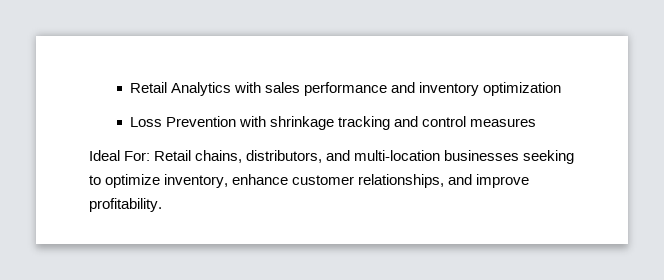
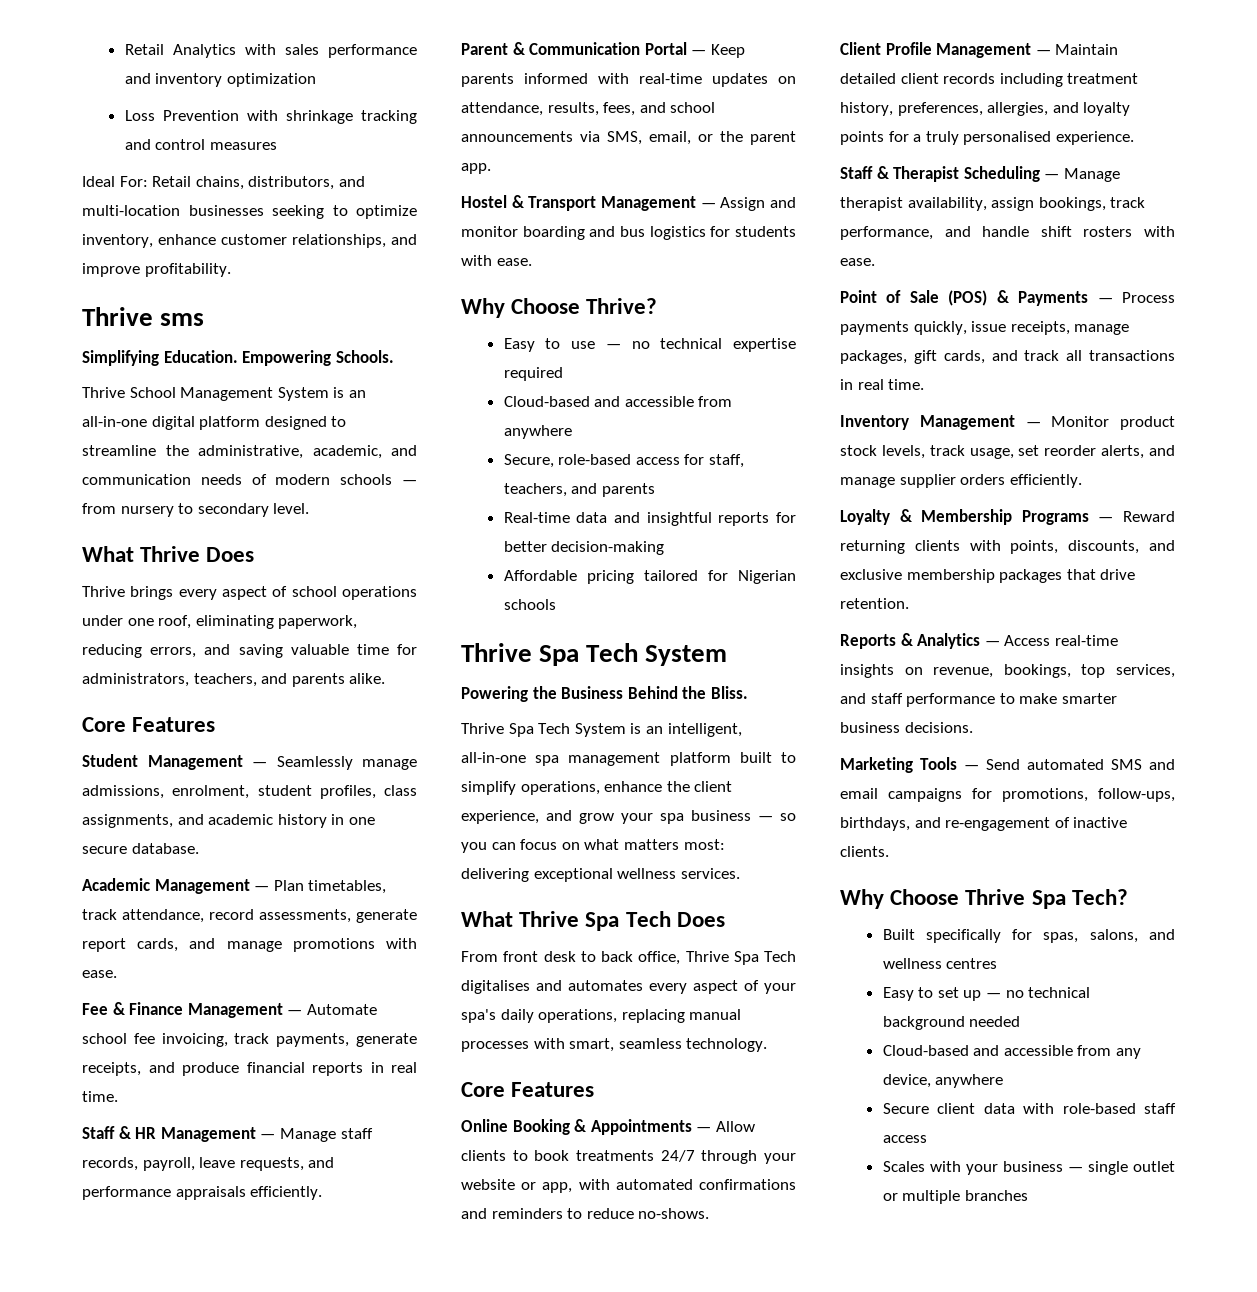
+ Thrive sms
+ Simplifying Education. Empowering Schools.
+ Thrive School Management System is an all-in-one digital platform designed to streamline the administrative, academic, and communication needs of modern schools — from nursery to secondary level.
+ What Thrive Does
+ Thrive brings every aspect of school operations under one roof, eliminating paperwork, reducing errors, and saving valuable time for administrators, teachers, and parents alike.
+ Core Features
+ Student Management — Seamlessly manage admissions, enrolment, student profiles, class assignments, and academic history in one secure database.
+ Academic Management — Plan timetables, track attendance, record assessments, generate report cards, and manage promotions with ease.
+ Fee & Finance Management — Automate school fee invoicing, track payments, generate receipts, and produce financial reports in real time.
+ Staff & HR Management — Manage staff records, payroll, leave requests, and performance appraisals efficiently.
+ Parent & Communication Portal — Keep parents informed with real-time updates on attendance, results, fees, and school announcements via SMS, email, or the parent app.
+ Hostel & Transport Management — Assign and monitor boarding and bus logistics for students with ease.
+ Why Choose Thrive?
+ Easy to use — no technical expertise required
+ Cloud-based and accessible from anywhere
+ Secure, role-based access for staff, teachers, and parents
+ Real-time data and insightful reports for better decision-making
+ Affordable pricing tailored for Nigerian schools
+ Thrive Spa Tech System
+ Powering the Business Behind the Bliss.
+ Thrive Spa Tech System is an intelligent, all-in-one spa management platform built to simplify operations, enhance the client experience, and grow your spa business — so you can focus on what matters most: delivering exceptional wellness services.
+ What Thrive Spa Tech Does
+ From front desk to back office, Thrive Spa Tech digitalises and automates every aspect of your spa's daily operations, replacing manual processes with smart, seamless technology.
+ Core Features
+ Online Booking & Appointments — Allow clients to book treatments 24/7 through your website or app, with automated confirmations and reminders to reduce no-shows.
+ Client Profile Management — Maintain detailed client records including treatment history, preferences, allergies, and loyalty points for a truly personalised experience.
+ Staff & Therapist Scheduling — Manage therapist availability, assign bookings, track performance, and handle shift rosters with ease.
+ Point of Sale (POS) & Payments — Process payments quickly, issue receipts, manage packages, gift cards, and track all transactions in real time.
+ Inventory Management — Monitor product stock levels, track usage, set reorder alerts, and manage supplier orders efficiently.
+ Loyalty & Membership Programs — Reward returning clients with points, discounts, and exclusive membership packages that drive retention.
+ Reports & Analytics — Access real-time insights on revenue, bookings, top services, and staff performance to make smarter business decisions.
+ Marketing Tools — Send automated SMS and email campaigns for promotions, follow-ups, birthdays, and re-engagement of inactive clients.
+ Why Choose Thrive Spa Tech?
+ Built specifically for spas, salons, and wellness centres
+ Easy to set up — no technical background needed
+ Cloud-based and accessible from any device, anywhere
+ Secure client data with role-based staff access
+ Scales with your business — single outlet or multiple branches

